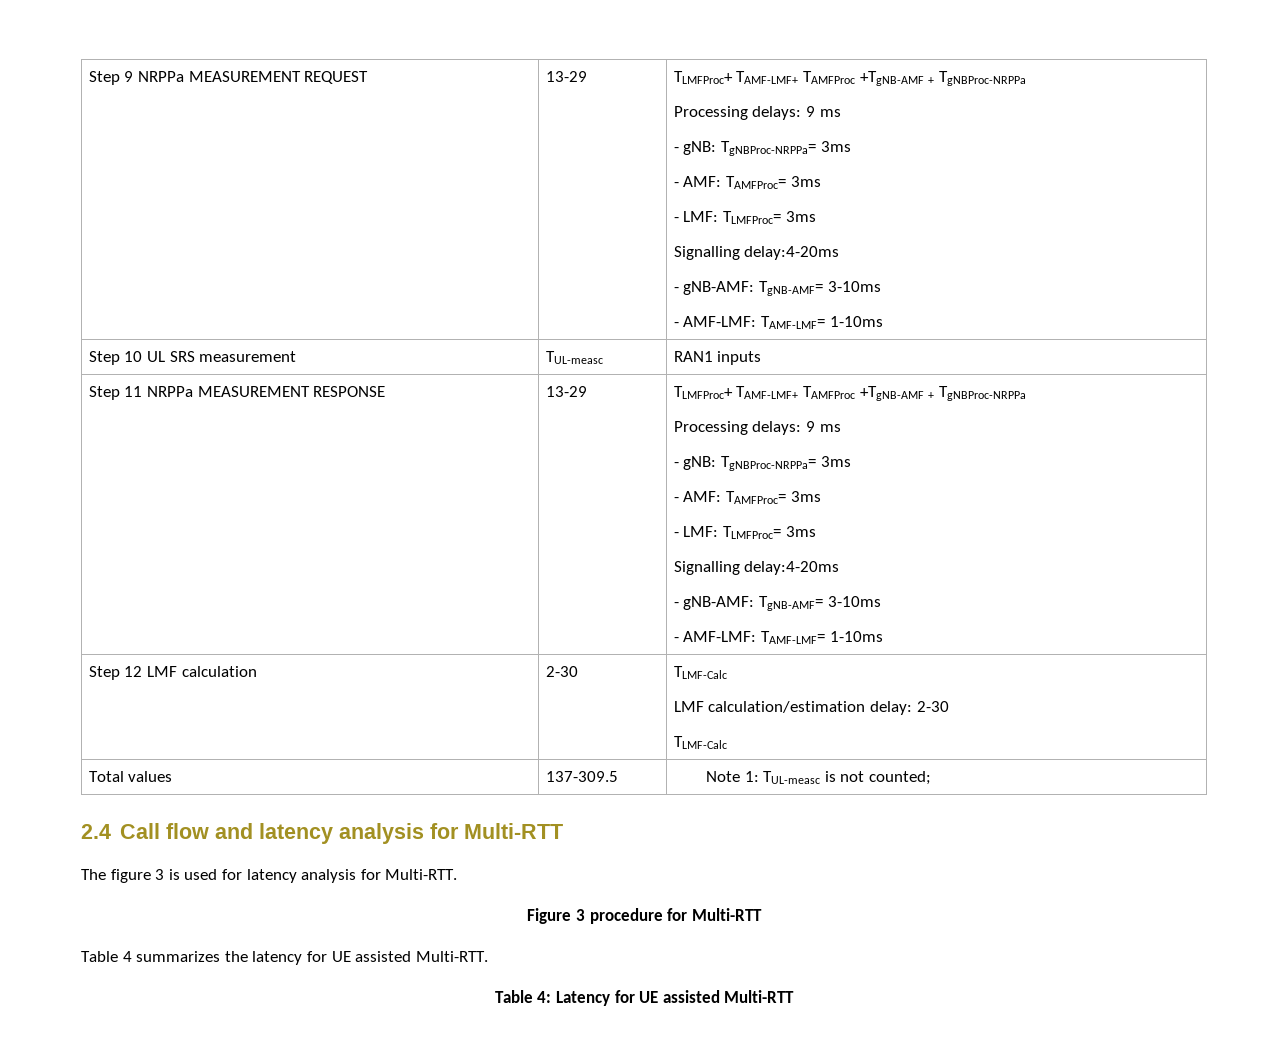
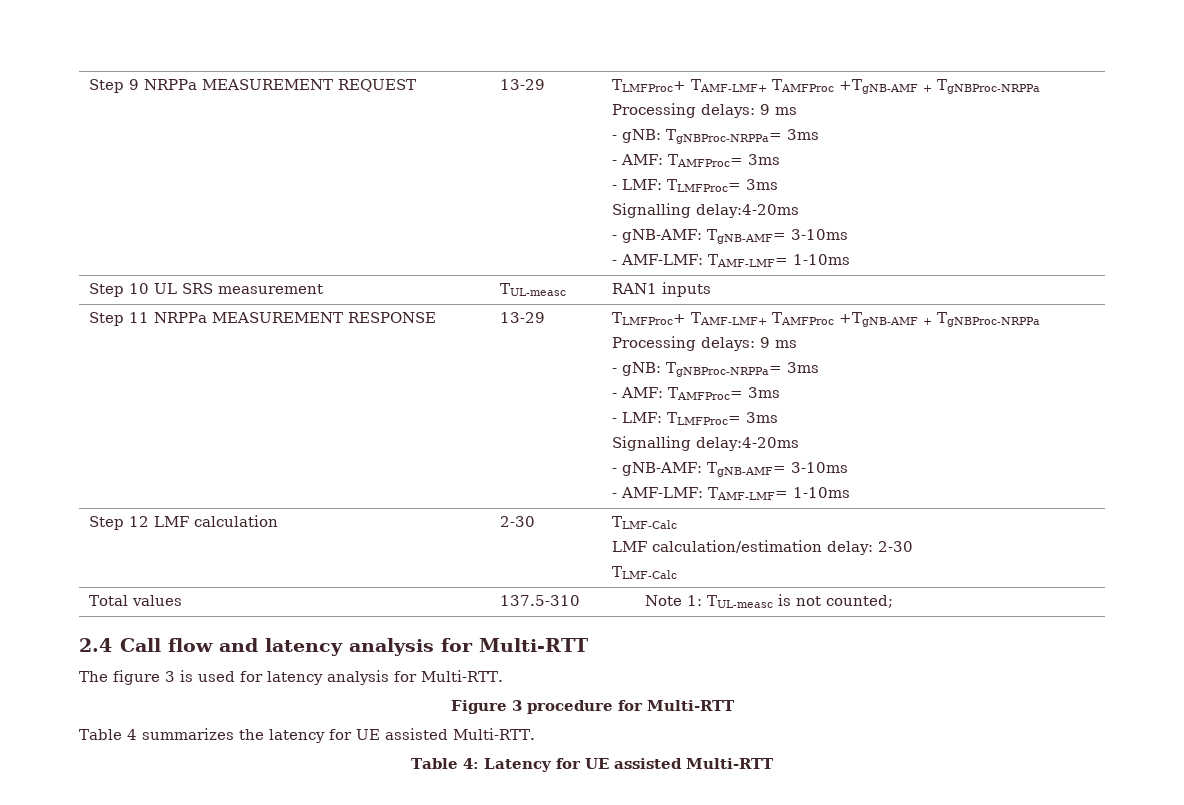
- Total values | 137-309.5 | Note 1: TUL-measc is not counted;
+ Total values | 137.5-310 | Note 1: TUL-measc is not counted;

